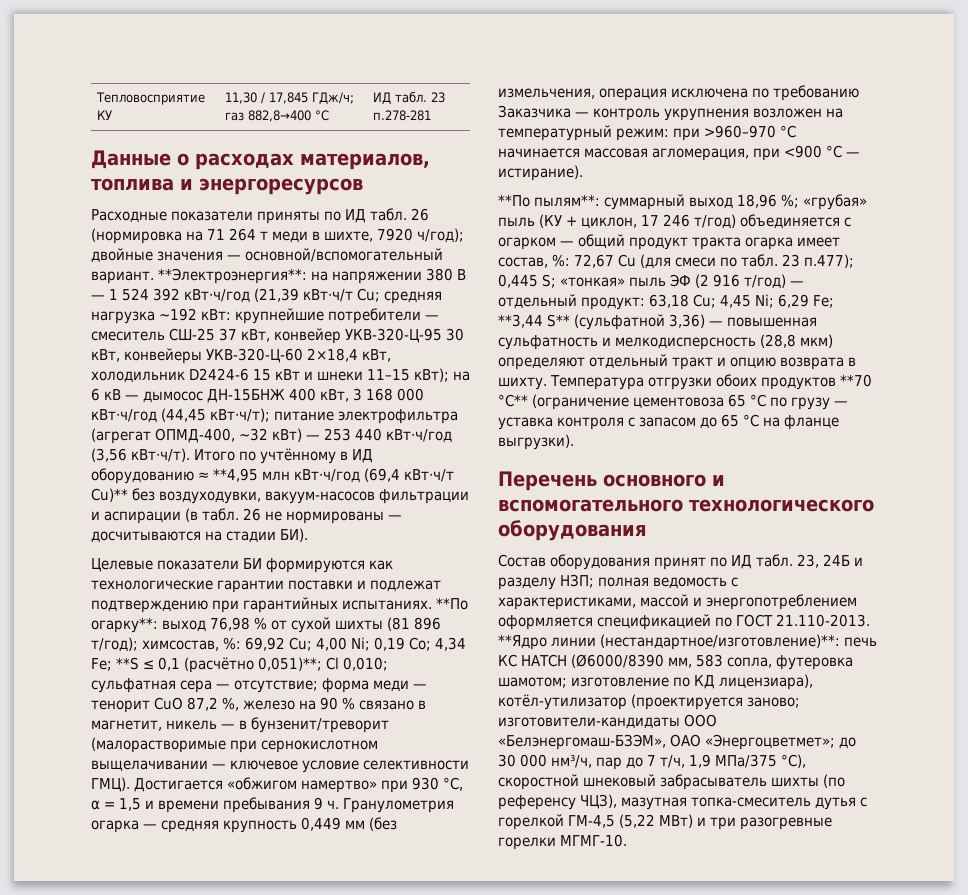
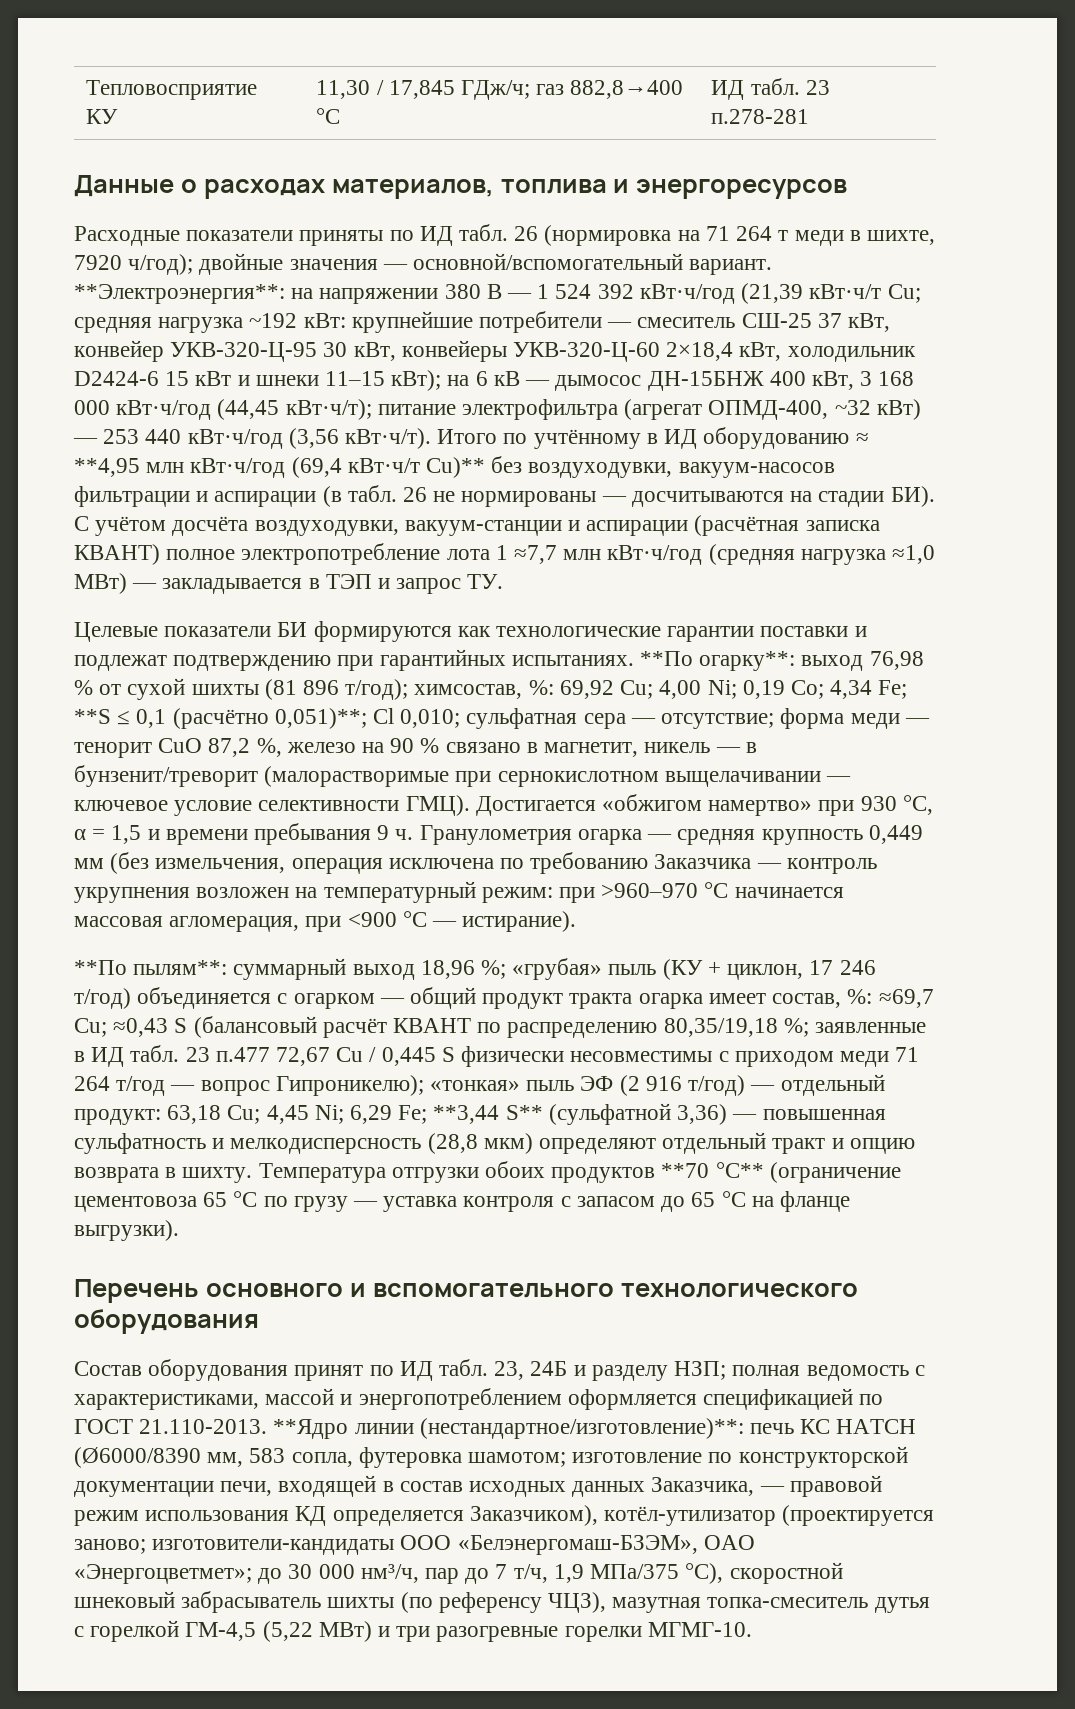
- 26 не нормированы — досчитываются на стадии БИ).
+ 26 не нормированы — досчитываются на стадии БИ). С учётом досчёта воздуходувки, вакуум-станции и аспирации (расчётная записка КВАНТ) полное электропотребление лота 1 ≈7,7 млн кВт·ч/год (средняя нагрузка ≈1,0 МВт) — закладывается в ТЭП и запрос ТУ.
- **По пылям**: суммарный выход 18,96 %; «грубая» пыль (КУ + циклон, 17 246 т/год) объединяется с огарком — общий продукт тракта огарка имеет состав, %: 72,67 Cu (для смеси по табл. 23 п.477); 0,445 S; «тонкая» пыль ЭФ (2 916 т/год) — отдельный продукт: 63,18 Cu; 4,45 Ni; 6,29 Fe; **3,44 S** (сульфатной 3,36) — повышенная сульфатность и мелкодисперсность (28,8 мкм) определяют отдельный тракт и опцию возврата в шихту.
+ **По пылям**: суммарный выход 18,96 %; «грубая» пыль (КУ + циклон, 17 246 т/год) объединяется с огарком — общий продукт тракта огарка имеет состав, %: ≈69,7 Cu; ≈0,43 S (балансовый расчёт КВАНТ по распределению 80,35/19,18 %; заявленные в ИД табл. 23 п.477 72,67 Cu / 0,445 S физически несовместимы с приходом меди 71 264 т/год — вопрос Гипроникелю); «тонкая» пыль ЭФ (2 916 т/год) — отдельный продукт: 63,18 Cu; 4,45 Ni; 6,29 Fe; **3,44 S** (сульфатной 3,36) — повышенная сульфатность и мелкодисперсность (28,8 мкм) определяют отдельный тракт и опцию возврата в шихту.
- изготовление по КД лицензиара), котёл-утилизатор (проектируется заново;
+ изготовление по конструкторской документации печи, входящей в состав исходных данных Заказчика, — правовой режим использования КД определяется Заказчиком), котёл-утилизатор (проектируется заново;

